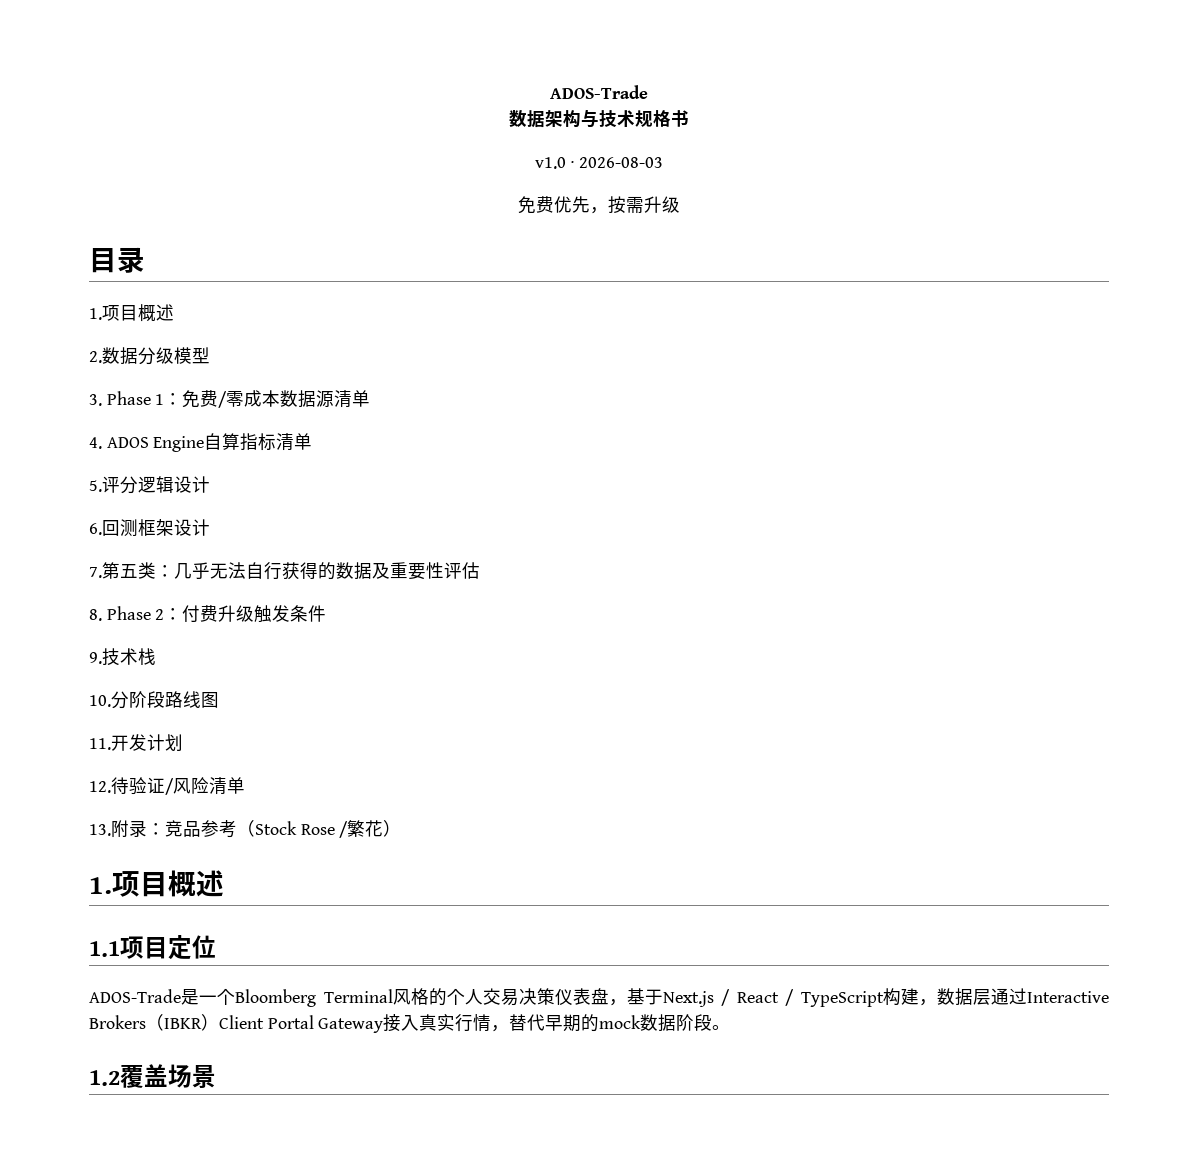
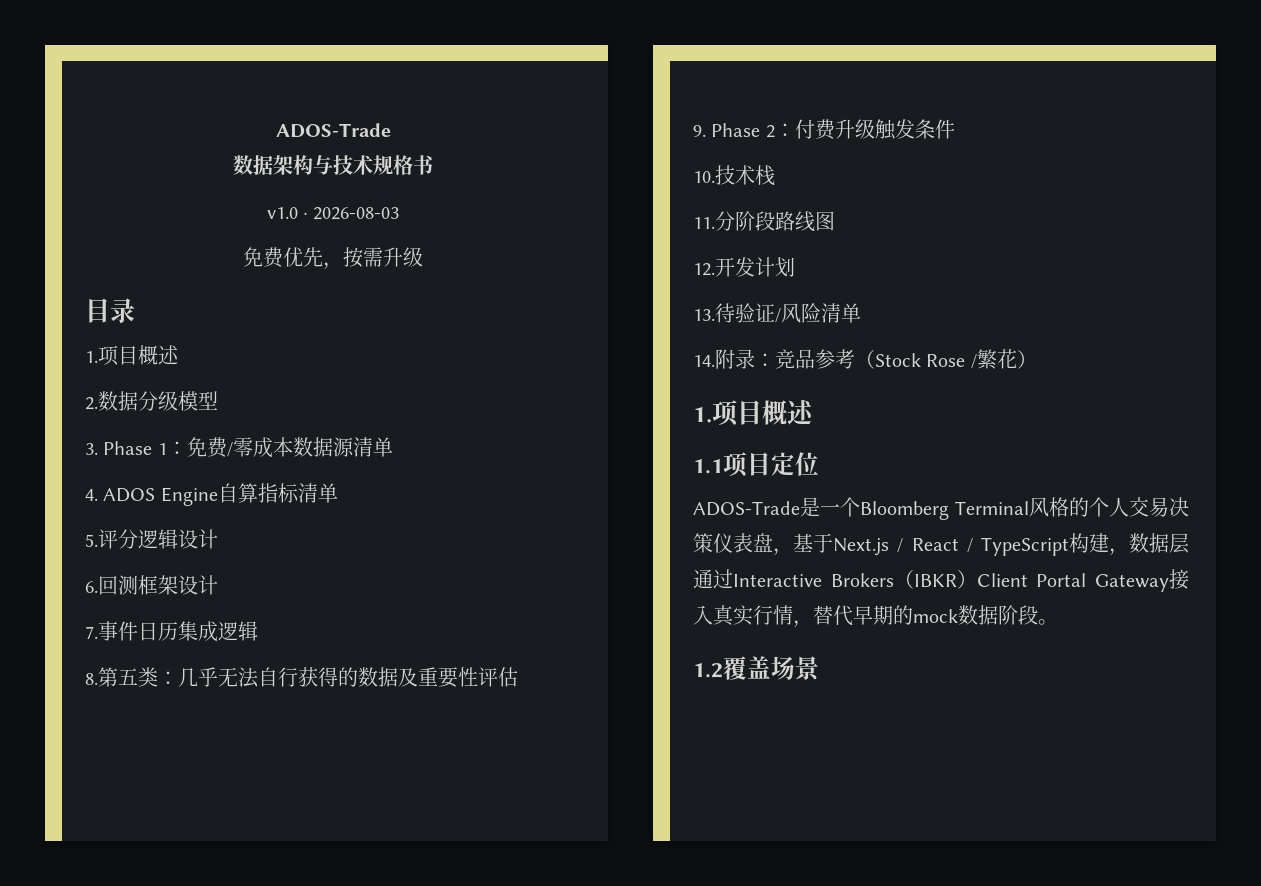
- 7.第五类：几乎无法自行获得的数据及重要性评估
+ 7.事件日历集成逻辑
+ 8.第五类：几乎无法自行获得的数据及重要性评估
- 8. Phase 2：付费升级触发条件
+ 9. Phase 2：付费升级触发条件
- 9.技术栈
+ 10.技术栈
- 10.分阶段路线图
+ 11.分阶段路线图
- 11.开发计划
+ 12.开发计划
- 12.待验证/风险清单
+ 13.待验证/风险清单
- 13.附录：竞品参考（Stock Rose /繁花）
+ 14.附录：竞品参考（Stock Rose /繁花）

